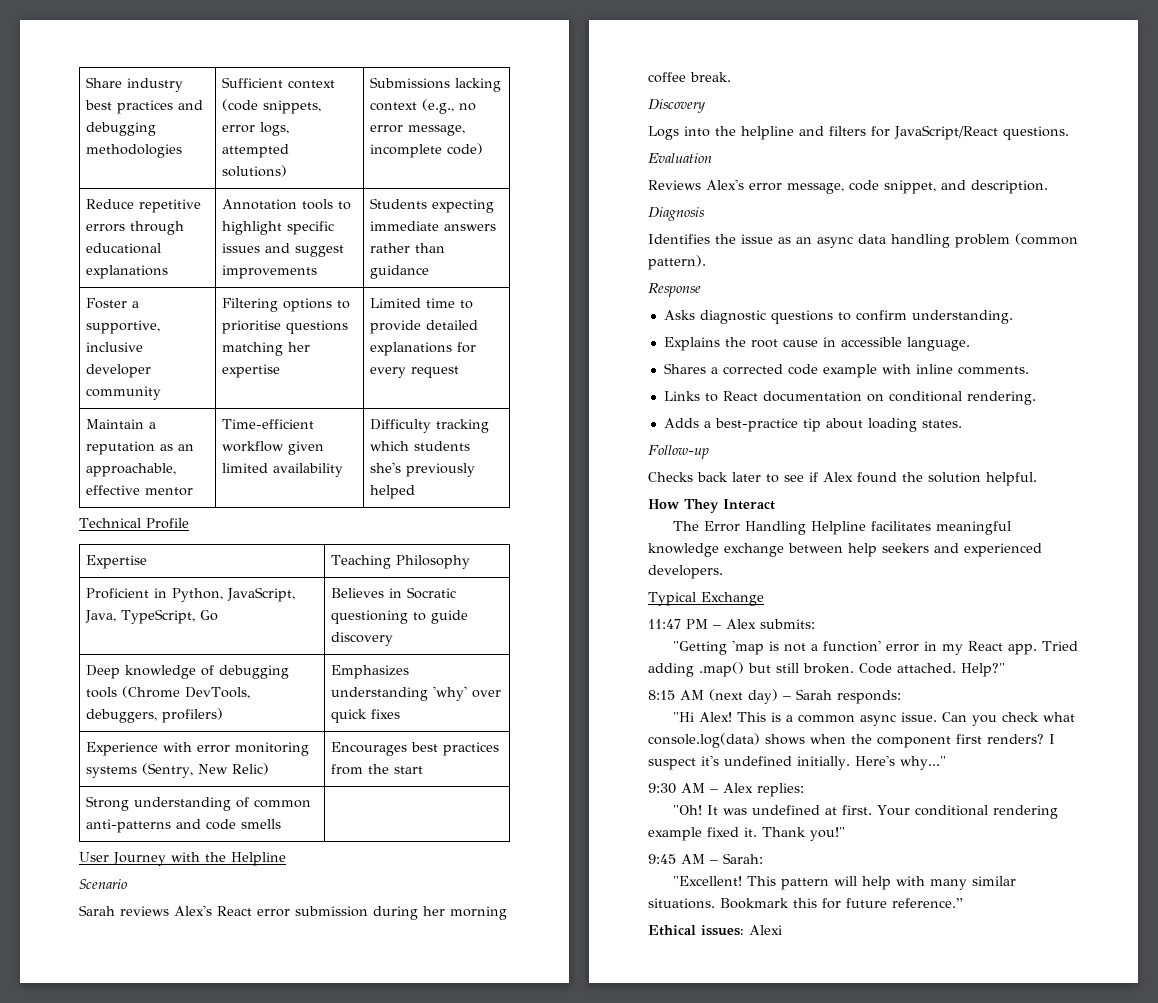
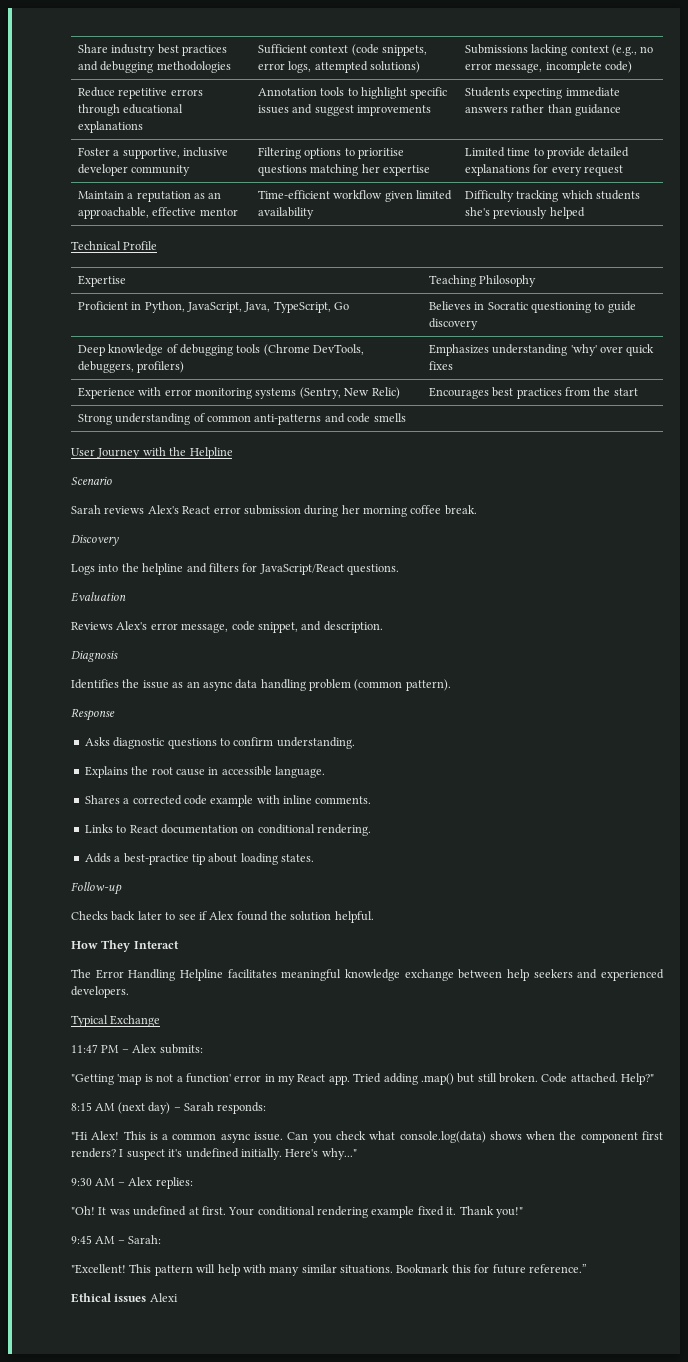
- Ethical issues: Alexi
+ Ethical issues Alexi

